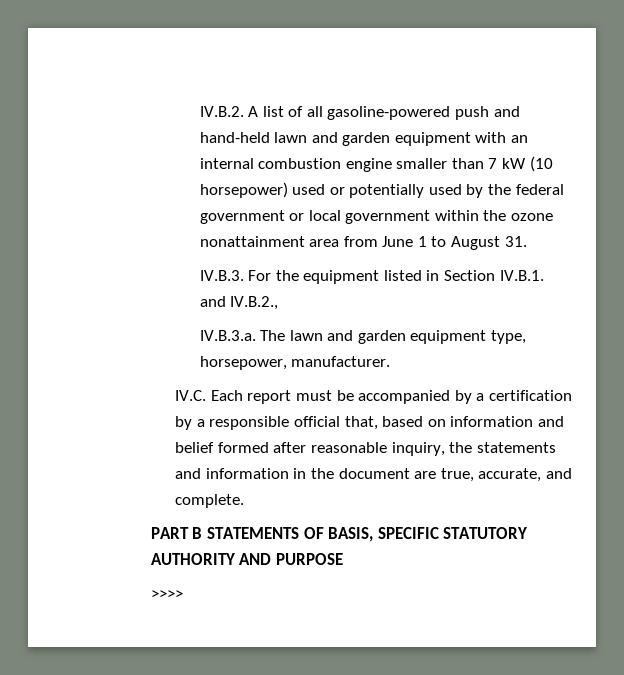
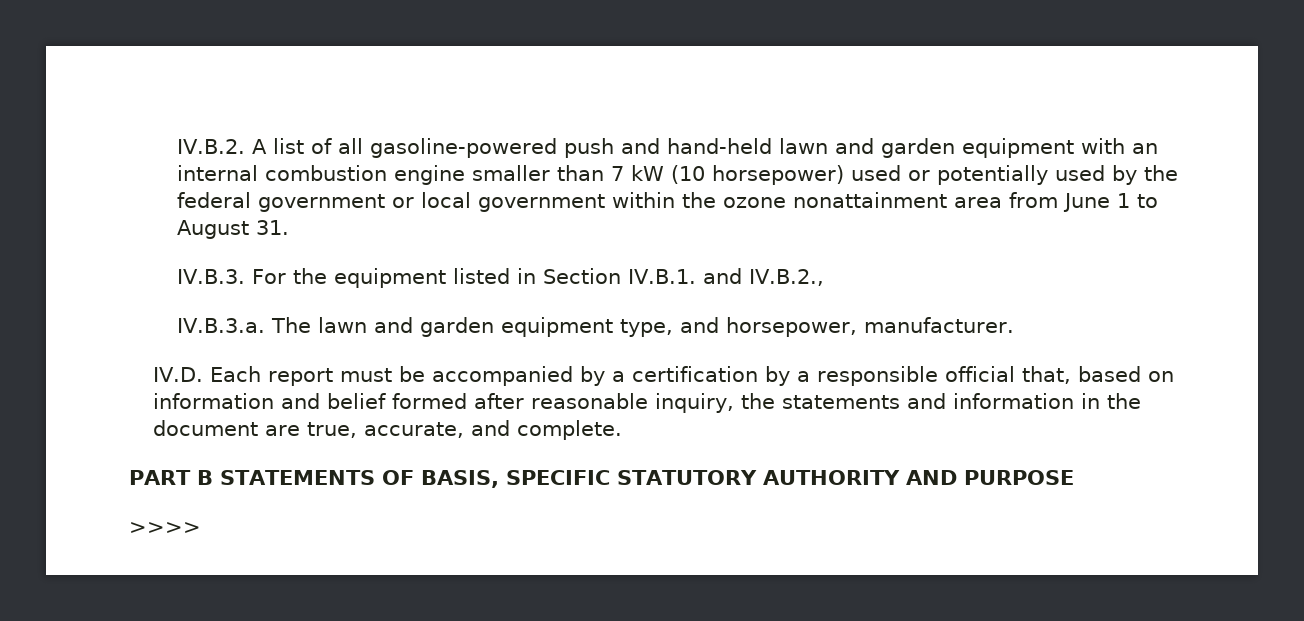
- IV.B.3.a. The lawn and garden equipment type, horsepower, manufacturer.
+ IV.B.3.a. The lawn and garden equipment type, and horsepower, manufacturer.
- IV.C. Each report must be accompanied by a certification by a responsible official that, based on information and belief formed after reasonable inquiry, the statements and information in the document are true, accurate, and complete.
+ IV.D. Each report must be accompanied by a certification by a responsible official that, based on information and belief formed after reasonable inquiry, the statements and information in the document are true, accurate, and complete.

